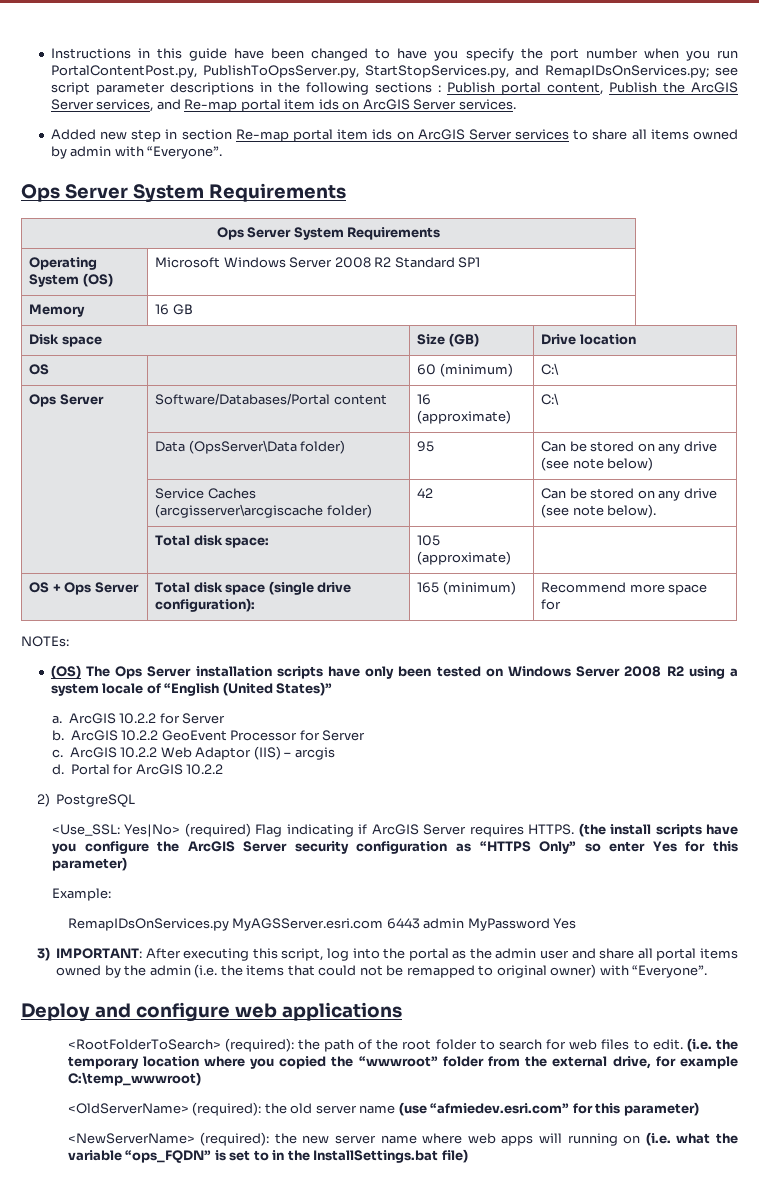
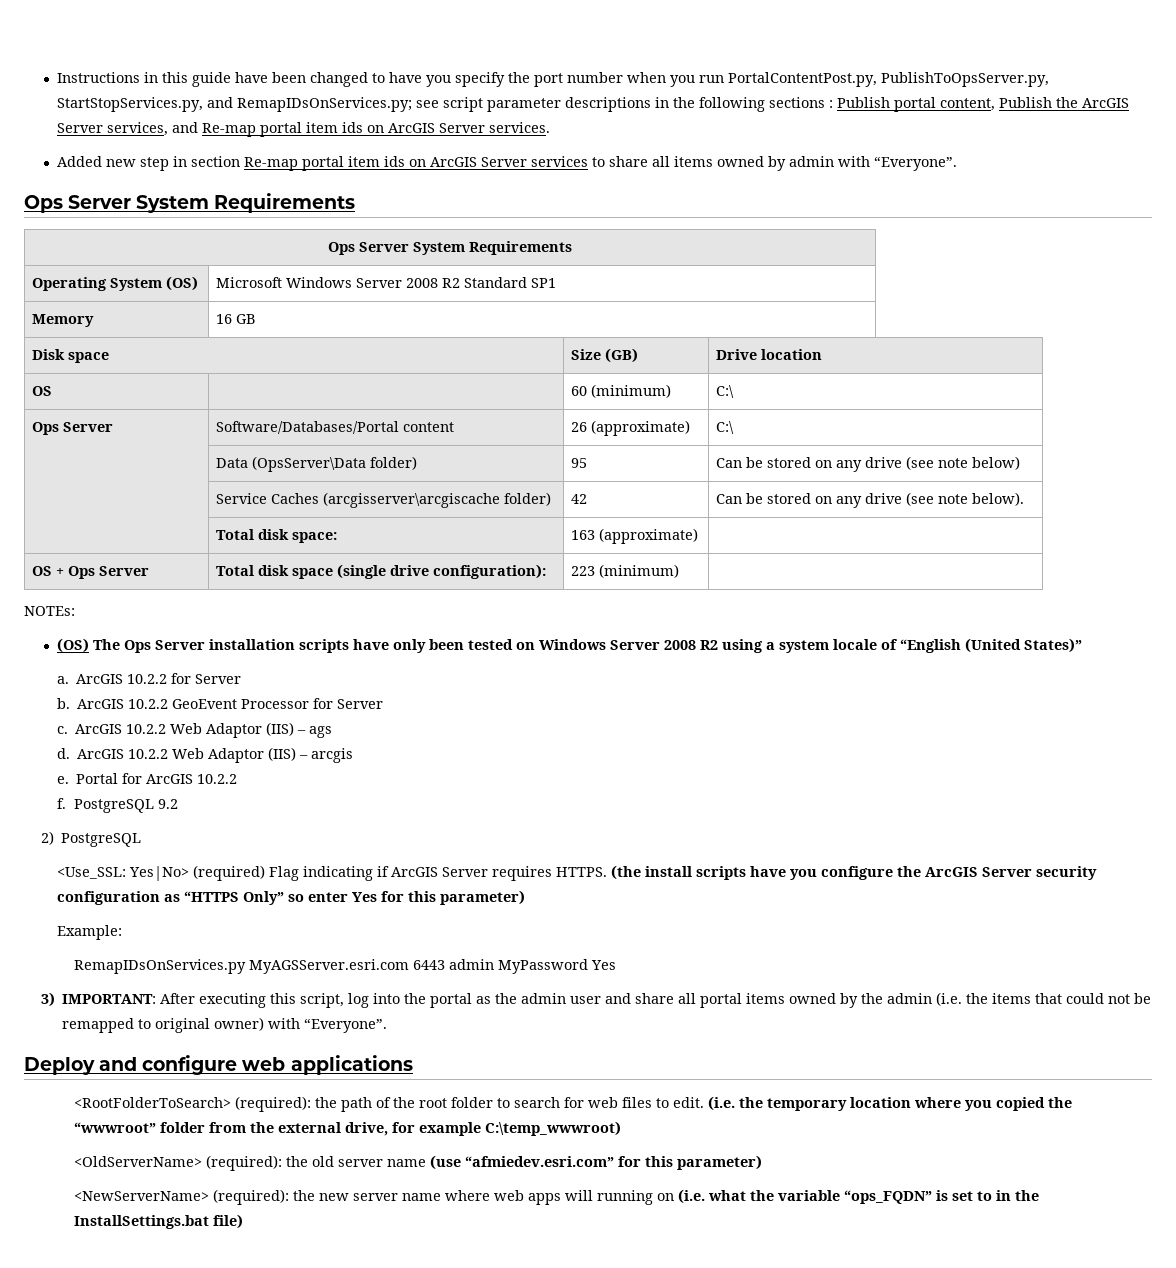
- Ops Server | Software/Databases/Portal content | 16 (approximate) | C:\
+ Ops Server | Software/Databases/Portal content | 26 (approximate) | C:\
- | Total disk space: | 105 (approximate) |
+ | Total disk space: | 163 (approximate) |
- OS + Ops Server | Total disk space (single drive configuration): | 165 (minimum) | Recommend more space for
+ OS + Ops Server | Total disk space (single drive configuration): | 223 (minimum) |
- ArcGIS 10.2.2 Web Adaptor (IIS) – arcgis
+ ArcGIS 10.2.2 Web Adaptor (IIS) – ags
+ d. ArcGIS 10.2.2 Web Adaptor (IIS) – arcgis
- d.
+ e.
+ f. PostgreSQL 9.2

